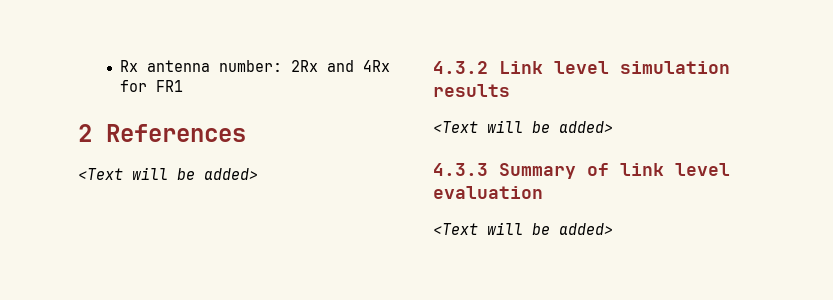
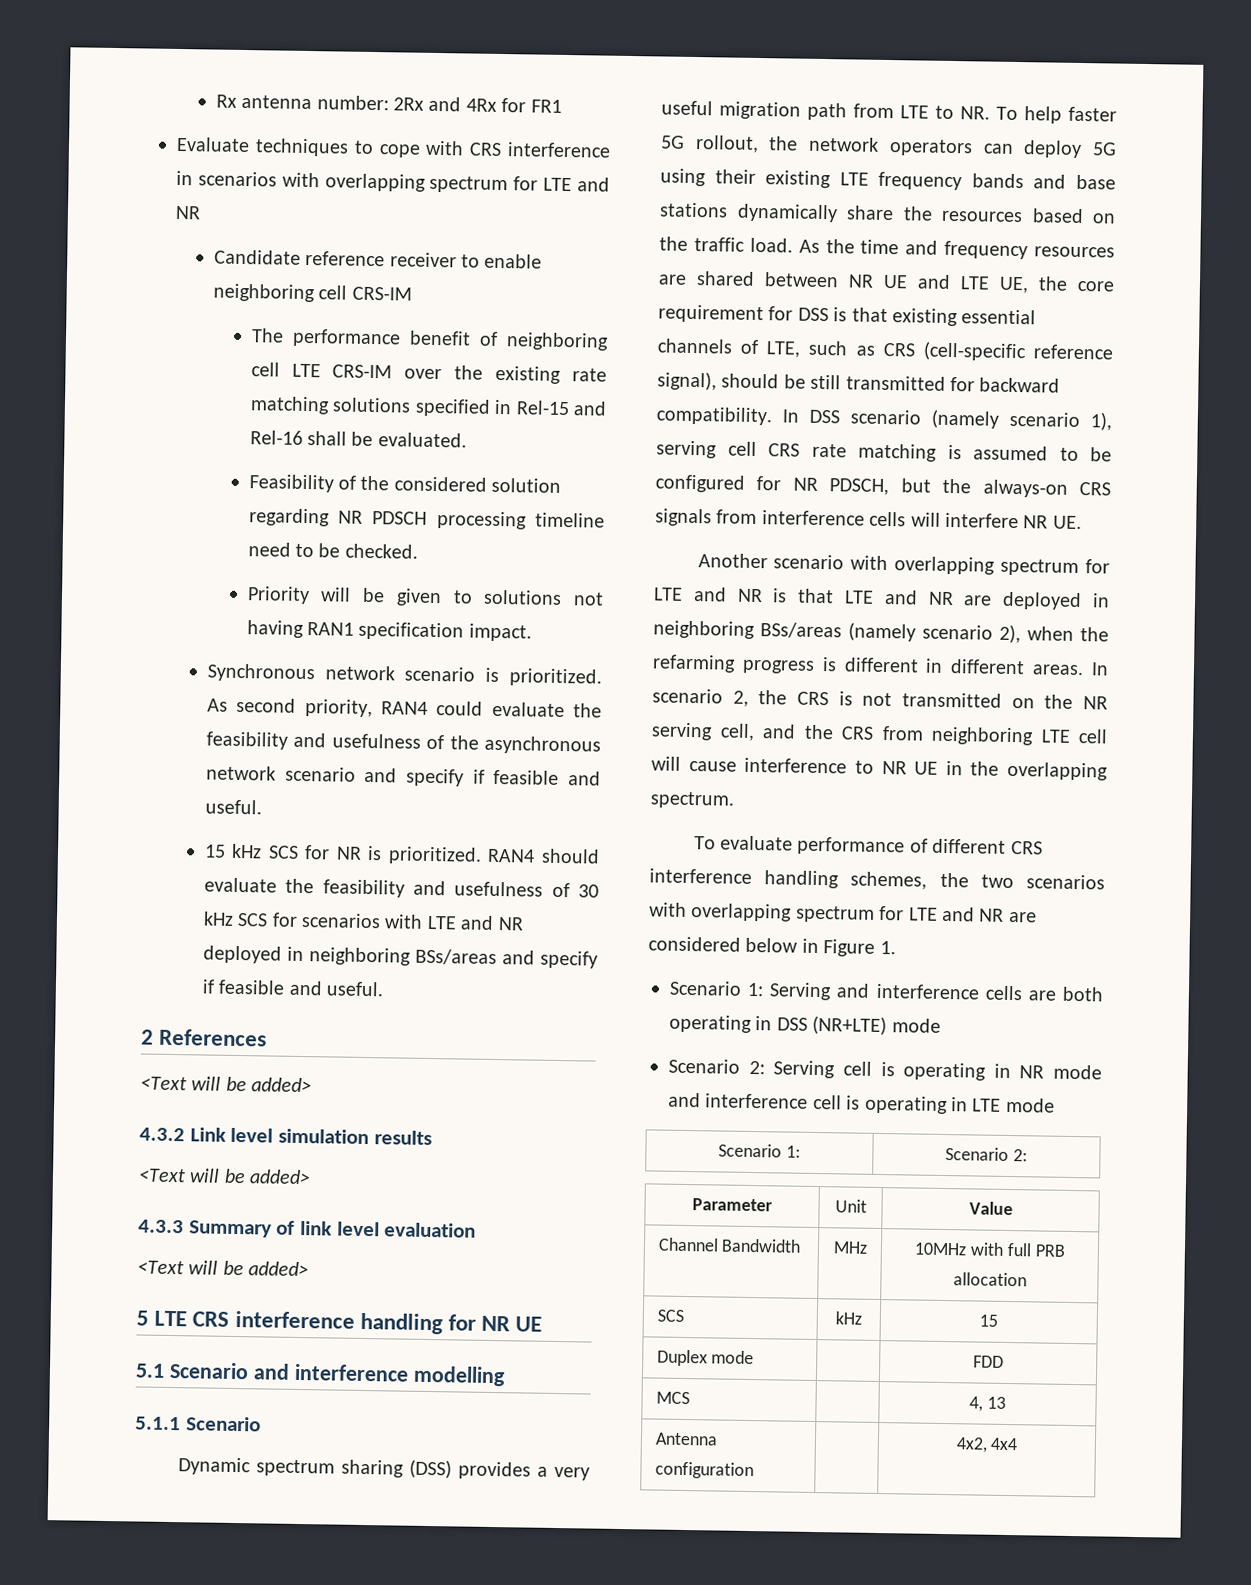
+ Evaluate techniques to cope with CRS interference in scenarios with overlapping spectrum for LTE and NR
+ Candidate reference receiver to enable neighboring cell CRS-IM
+ The performance benefit of neighboring cell LTE CRS-IM over the existing rate matching solutions specified in Rel-15 and Rel-16 shall be evaluated.
+ Feasibility of the considered solution regarding NR PDSCH processing timeline need to be checked.
+ Priority will be given to solutions not having RAN1 specification impact.
+ Synchronous network scenario is prioritized. As second priority, RAN4 could evaluate the feasibility and usefulness of the asynchronous network scenario and specify if feasible and useful.
+ 15 kHz SCS for NR is prioritized. RAN4 should evaluate the feasibility and usefulness of 30 kHz SCS for scenarios with LTE and NR deployed in neighboring BSs/areas and specify if feasible and useful.
+ 5 LTE CRS interference handling for NR UE
+ 5.1 Scenario and interference modelling
+ 5.1.1 Scenario
+ Dynamic spectrum sharing (DSS) provides a very useful migration path from LTE to NR. To help faster 5G rollout, the network operators can deploy 5G using their existing LTE frequency bands and base stations dynamically share the resources based on the traffic load. As the time and frequency resources are shared between NR UE and LTE UE, the core requirement for DSS is that existing essential channels of LTE, such as CRS (cell-specific reference signal), should be still transmitted for backward compatibility. In DSS scenario (namely scenario 1), serving cell CRS rate matching is assumed to be configured for NR PDSCH, but the always-on CRS signals from interference cells will interfere NR UE.
+ Another scenario with overlapping spectrum for LTE and NR is that LTE and NR are deployed in neighboring BSs/areas (namely scenario 2), when the refarming progress is different in different areas. In scenario 2, the CRS is not transmitted on the NR serving cell, and the CRS from neighboring LTE cell will cause interference to NR UE in the overlapping spectrum.
+ To evaluate performance of different CRS interference handling schemes, the two scenarios with overlapping spectrum for LTE and NR are considered below in Figure 1.
+ Scenario 1: Serving and interference cells are both operating in DSS (NR+LTE) mode
+ Scenario 2: Serving cell is operating in NR mode and interference cell is operating in LTE mode
+ Scenario 1: | Scenario 2:
+ Parameter | Unit | Value
+ Channel Bandwidth | MHz | 10MHz with full PRB allocation
+ SCS | kHz | 15
+ Duplex mode | | FDD
+ MCS | | 4, 13
+ Antenna configuration | | 4x2, 4x4

